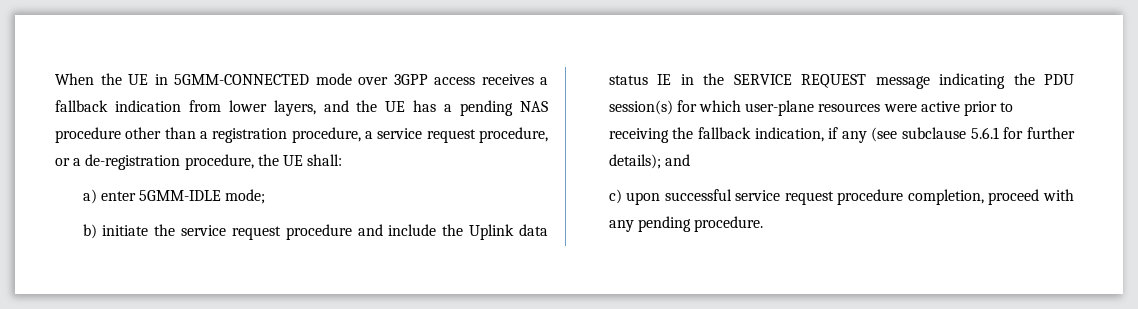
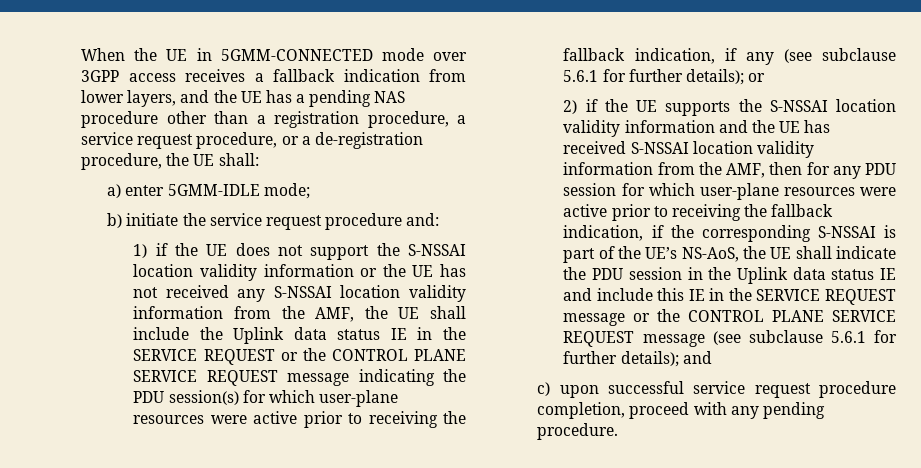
- b) initiate the service request procedure and include the Uplink data status IE in the SERVICE REQUEST message indicating the PDU session(s) for which user-plane resources were active prior to receiving the fallback indication, if any (see subclause 5.6.1 for further details); and
+ b) initiate the service request procedure and:
+ 1) if the UE does not support the S-NSSAI location validity information or the UE has not received any S-NSSAI location validity information from the AMF, the UE shall include the Uplink data status IE in the SERVICE REQUEST or the CONTROL PLANE SERVICE REQUEST message indicating the PDU session(s) for which user-plane resources were active prior to receiving the fallback indication, if any (see subclause 5.6.1 for further details); or
+ 2) if the UE supports the S-NSSAI location validity information and the UE has received S-NSSAI location validity information from the AMF, then for any PDU session for which user-plane resources were active prior to receiving the fallback indication, if the corresponding S-NSSAI is part of the UE’s NS-AoS, the UE shall indicate the PDU session in the Uplink data status IE and include this IE in the SERVICE REQUEST message or the CONTROL PLANE SERVICE REQUEST message (see subclause 5.6.1 for further details); and

